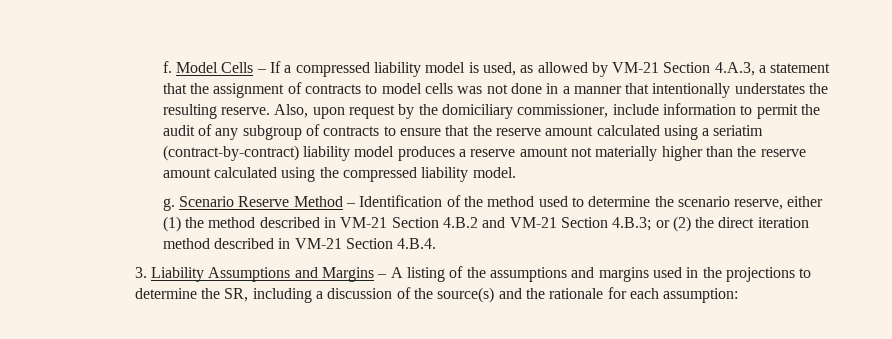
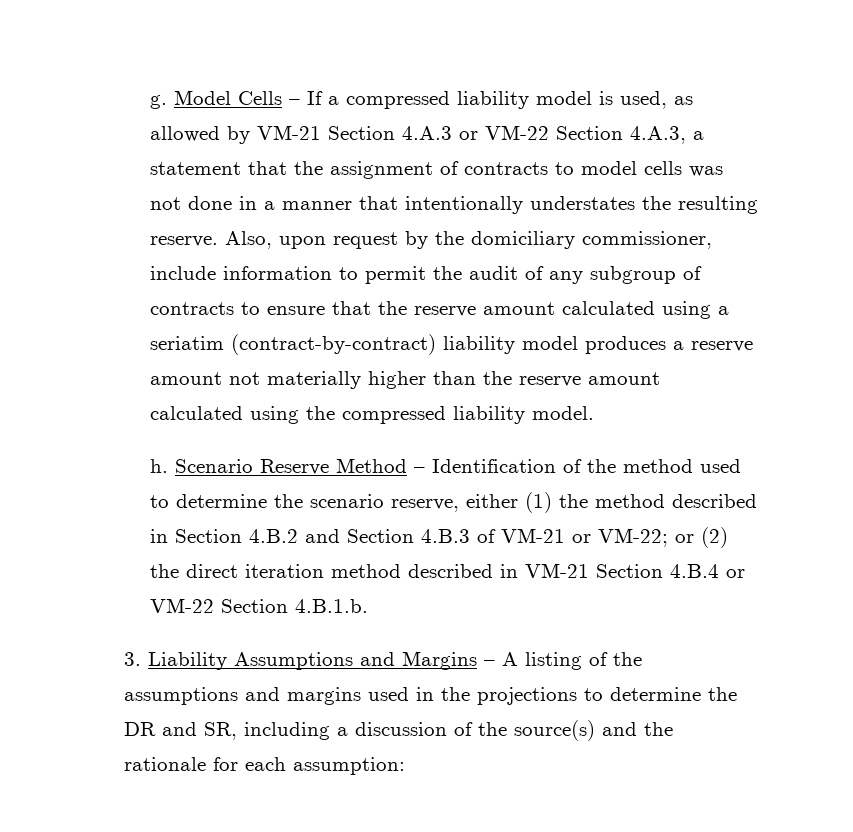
- f.
+ g.
- Model Cells – If a compressed liability model is used, as allowed by VM-21 Section 4.A.3, a statement that the assignment of contracts to model cells was not done in a manner that intentionally understates the resulting reserve.
+ Model Cells – If a compressed liability model is used, as allowed by VM-21 Section 4.A.3 or VM-22 Section 4.A.3, a statement that the assignment of contracts to model cells was not done in a manner that intentionally understates the resulting reserve.
- g.
+ h.
- Scenario Reserve Method – Identification of the method used to determine the scenario reserve, either (1) the method described in VM-21 Section 4.B.2 and VM-21 Section 4.B.3; or (2) the direct iteration method described in VM-21 Section 4.B.4.
+ Scenario Reserve Method – Identification of the method used to determine the scenario reserve, either (1) the method described in Section 4.B.2 and Section 4.B.3 of VM-21 or VM-22; or (2) the direct iteration method described in VM-21 Section 4.B.4 or VM-22 Section 4.B.1.b.
- 3. Liability Assumptions and Margins – A listing of the assumptions and margins used in the projections to determine the SR, including a discussion of the source(s) and the rationale for each assumption:
+ 3. Liability Assumptions and Margins – A listing of the assumptions and margins used in the projections to determine the DR and SR, including a discussion of the source(s) and the rationale for each assumption:

